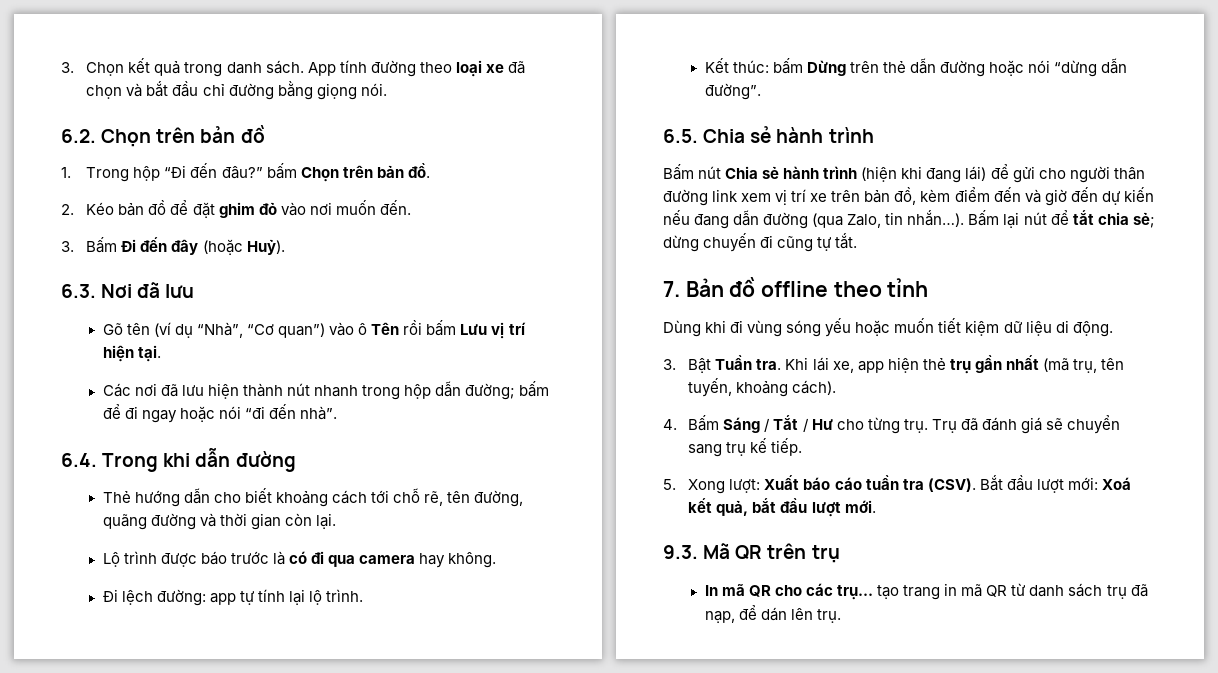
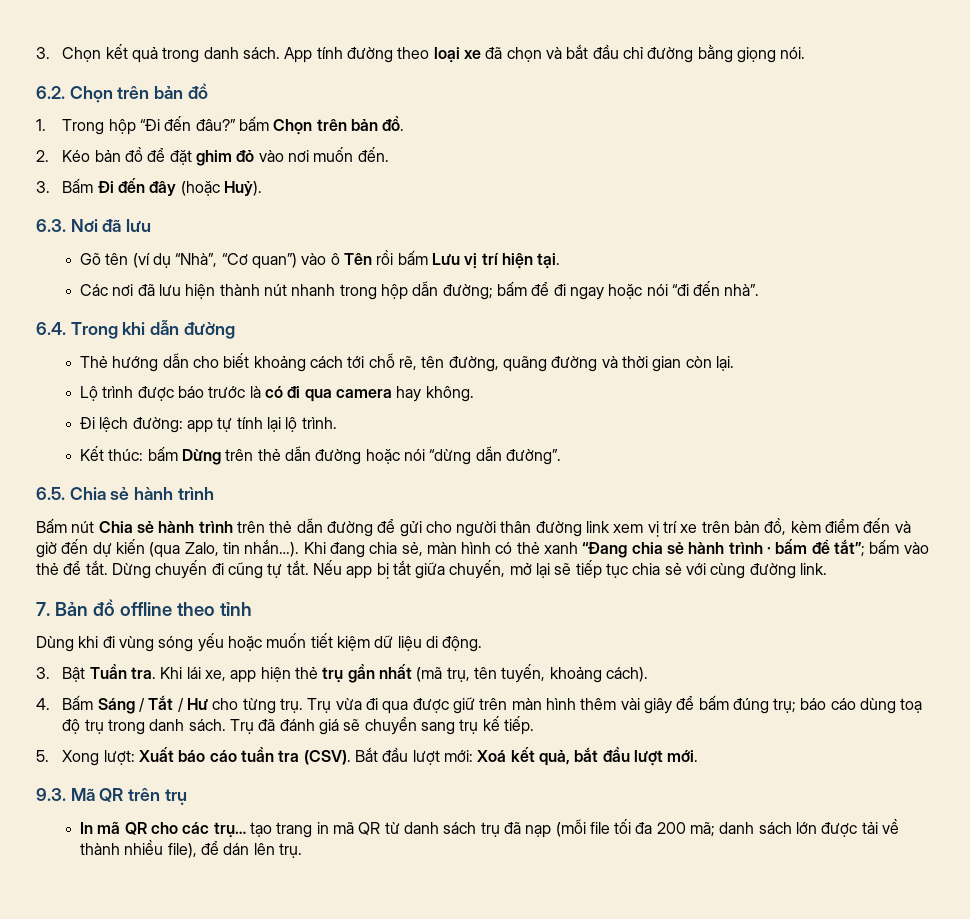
- Bấm nút Chia sẻ hành trình (hiện khi đang lái) để gửi cho người thân đường link xem vị trí xe trên bản đồ, kèm điểm đến và giờ đến dự kiến nếu đang dẫn đường (qua Zalo, tin nhắn…). Bấm lại nút để tắt chia sẻ; dừng chuyến đi cũng tự tắt.
+ Bấm nút Chia sẻ hành trình trên thẻ dẫn đường để gửi cho người thân đường link xem vị trí xe trên bản đồ, kèm điểm đến và giờ đến dự kiến (qua Zalo, tin nhắn…). Khi đang chia sẻ, màn hình có thẻ xanh “Đang chia sẻ hành trình · bấm để tắt”; bấm vào thẻ để tắt. Dừng chuyến đi cũng tự tắt. Nếu app bị tắt giữa chuyến, mở lại sẽ tiếp tục chia sẻ với cùng đường link.
- Trụ đã đánh giá sẽ chuyển sang trụ kế tiếp.
+ Trụ vừa đi qua được giữ trên màn hình thêm vài giây để bấm đúng trụ; báo cáo dùng toạ độ trụ trong danh sách. Trụ đã đánh giá sẽ chuyển sang trụ kế tiếp.
- In mã QR cho các trụ… tạo trang in mã QR từ danh sách trụ đã nạp, để dán lên trụ.
+ In mã QR cho các trụ… tạo trang in mã QR từ danh sách trụ đã nạp (mỗi file tối đa 200 mã; danh sách lớn được tải về thành nhiều file), để dán lên trụ.

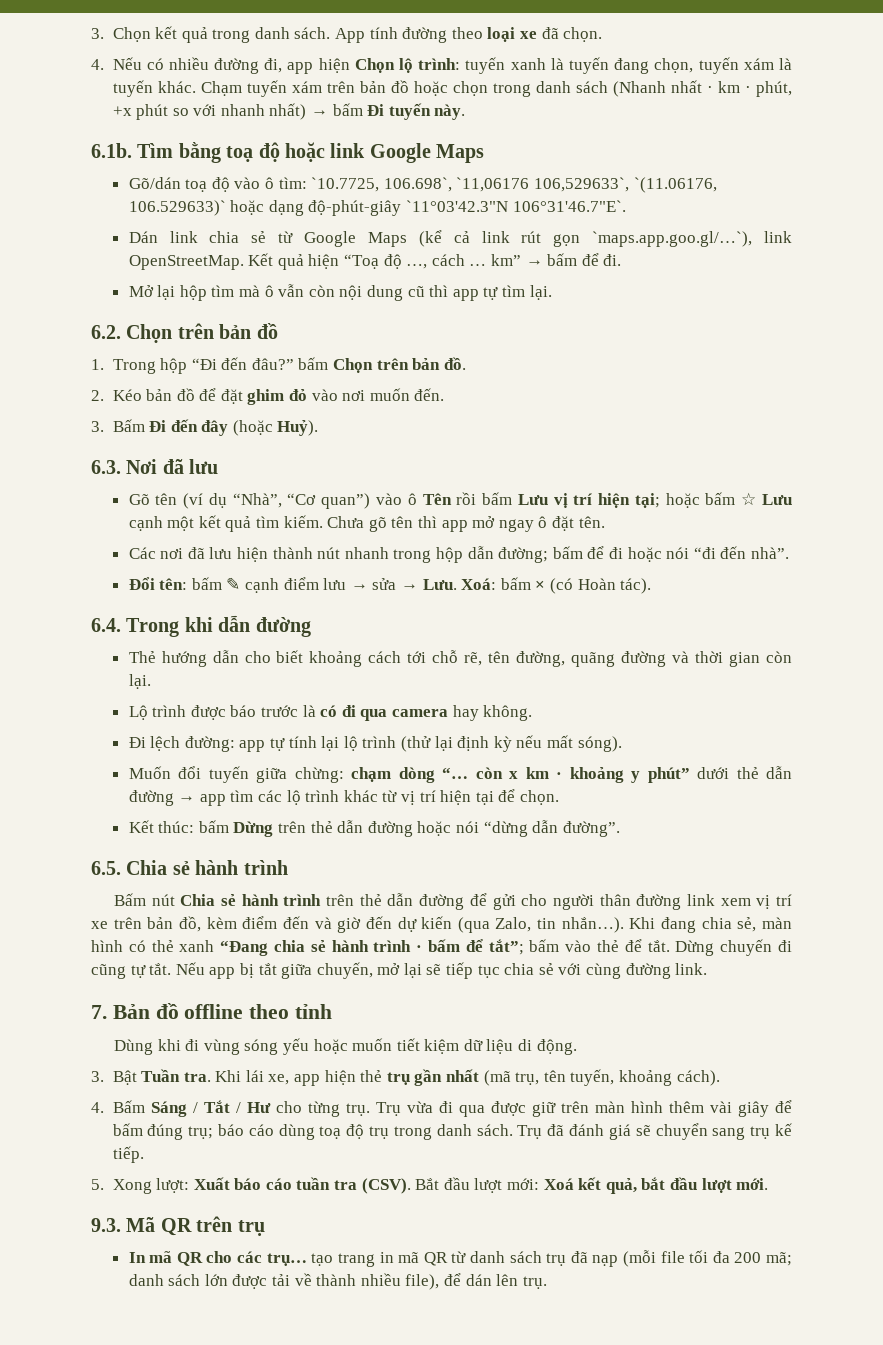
- App tính đường theo loại xe đã chọn và bắt đầu chỉ đường bằng giọng nói.
+ App tính đường theo loại xe đã chọn.
+ 4. Nếu có nhiều đường đi, app hiện Chọn lộ trình: tuyến xanh là tuyến đang chọn, tuyến xám là tuyến khác. Chạm tuyến xám trên bản đồ hoặc chọn trong danh sách (Nhanh nhất · km · phút, +x phút so với nhanh nhất) → bấm Đi tuyến này.
+ 6.1b. Tìm bằng toạ độ hoặc link Google Maps
+ Gõ/dán toạ độ vào ô tìm: `10.7725, 106.698`, `11,06176 106,529633`, `(11.06176, 106.529633)` hoặc dạng độ-phút-giây `11°03'42.3"N 106°31'46.7"E`.
+ Dán link chia sẻ từ Google Maps (kể cả link rút gọn `maps.app.goo.gl/…`), link OpenStreetMap. Kết quả hiện “Toạ độ …, cách … km” → bấm để đi.
+ Mở lại hộp tìm mà ô vẫn còn nội dung cũ thì app tự tìm lại.
- Gõ tên (ví dụ “Nhà”, “Cơ quan”) vào ô Tên rồi bấm Lưu vị trí hiện tại.
+ Gõ tên (ví dụ “Nhà”, “Cơ quan”) vào ô Tên rồi bấm Lưu vị trí hiện tại; hoặc bấm ☆ Lưu cạnh một kết quả tìm kiếm. Chưa gõ tên thì app mở ngay ô đặt tên.
- Các nơi đã lưu hiện thành nút nhanh trong hộp dẫn đường; bấm để đi ngay hoặc nói “đi đến nhà”.
+ Các nơi đã lưu hiện thành nút nhanh trong hộp dẫn đường; bấm để đi hoặc nói “đi đến nhà”.
+ Đổi tên: bấm ✎ cạnh điểm lưu → sửa → Lưu. Xoá: bấm × (có Hoàn tác).
- Đi lệch đường: app tự tính lại lộ trình.
+ Đi lệch đường: app tự tính lại lộ trình (thử lại định kỳ nếu mất sóng).
+ Muốn đổi tuyến giữa chừng: chạm dòng “… còn x km · khoảng y phút” dưới thẻ dẫn đường → app tìm các lộ trình khác từ vị trí hiện tại để chọn.

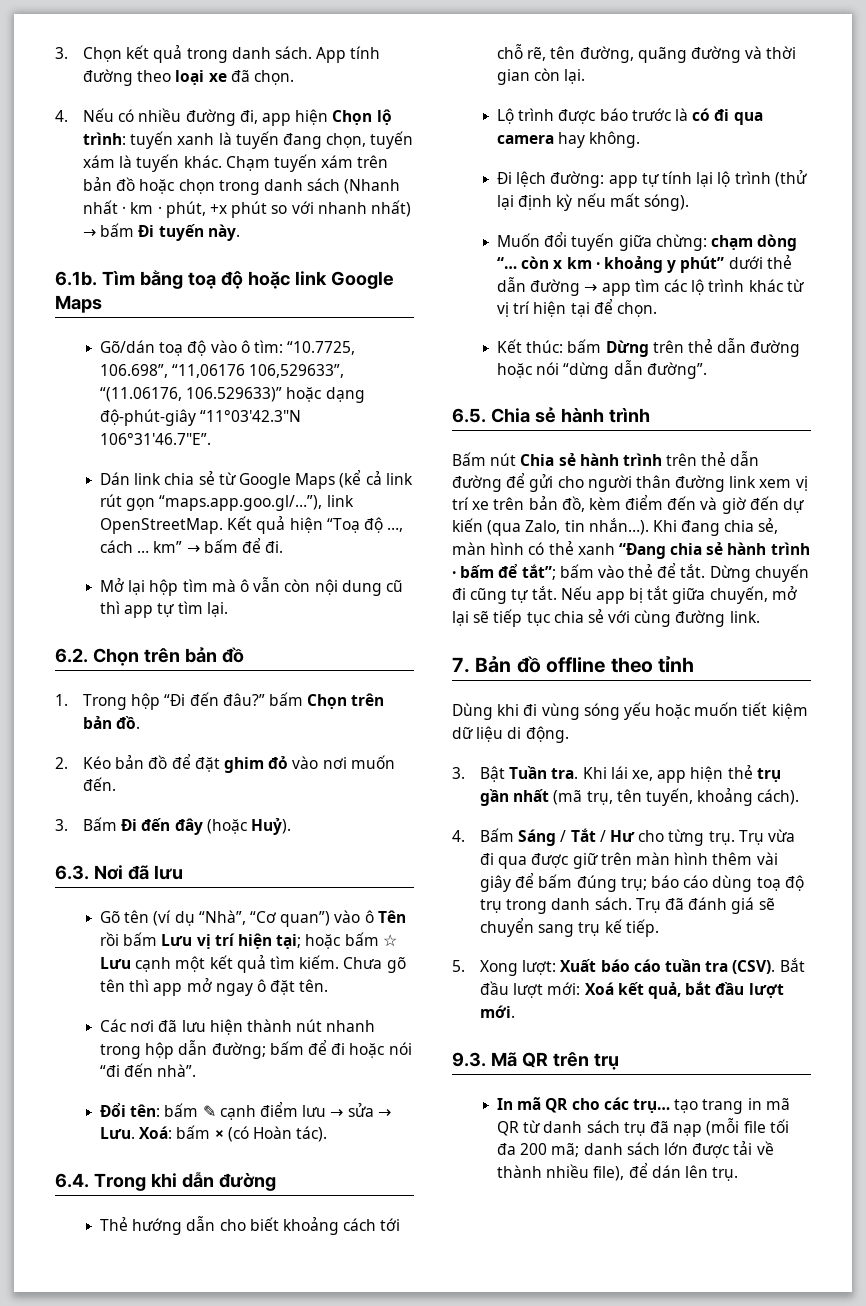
- Gõ/dán toạ độ vào ô tìm: `10.7725, 106.698`, `11,06176 106,529633`, `(11.06176, 106.529633)` hoặc dạng độ-phút-giây `11°03'42.3"N 106°31'46.7"E`.
+ Gõ/dán toạ độ vào ô tìm: “10.7725, 106.698”, “11,06176 106,529633”, “(11.06176, 106.529633)” hoặc dạng độ-phút-giây “11°03'42.3"N 106°31'46.7"E”.
- Dán link chia sẻ từ Google Maps (kể cả link rút gọn `maps.app.goo.gl/…`), link OpenStreetMap.
+ Dán link chia sẻ từ Google Maps (kể cả link rút gọn “maps.app.goo.gl/…”), link OpenStreetMap.

